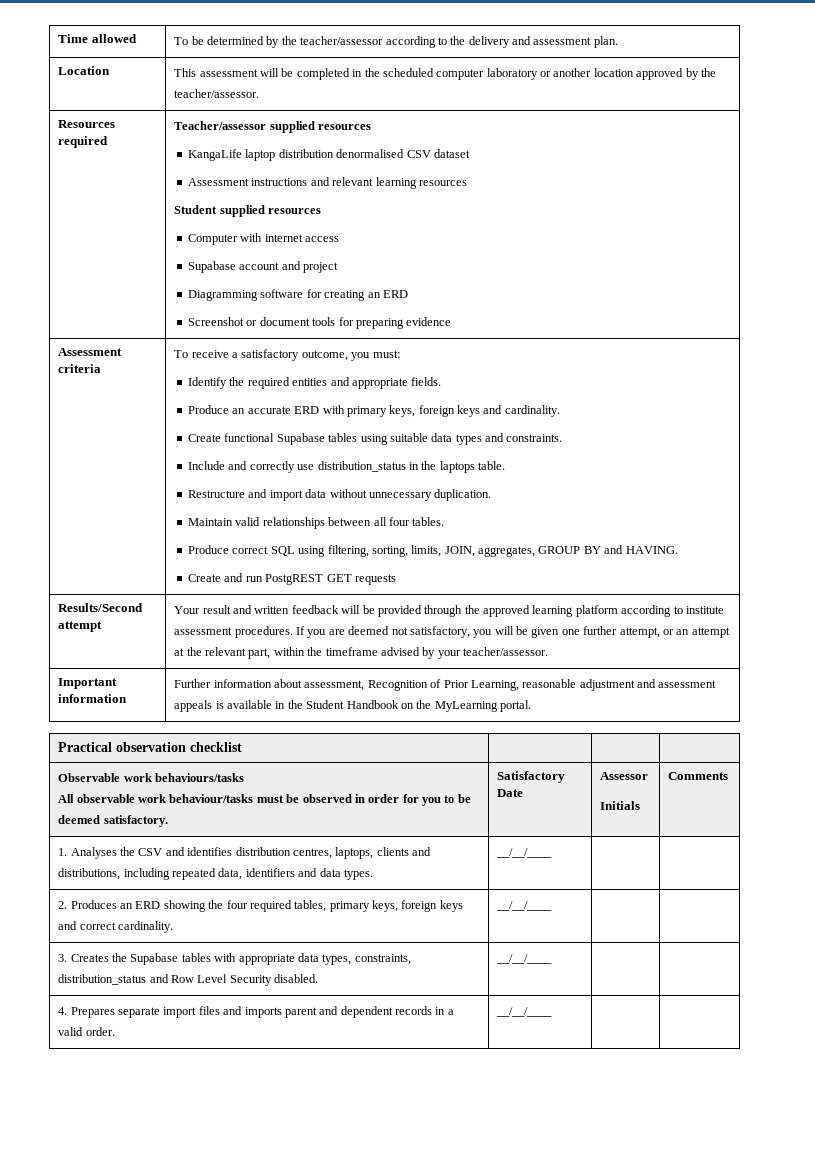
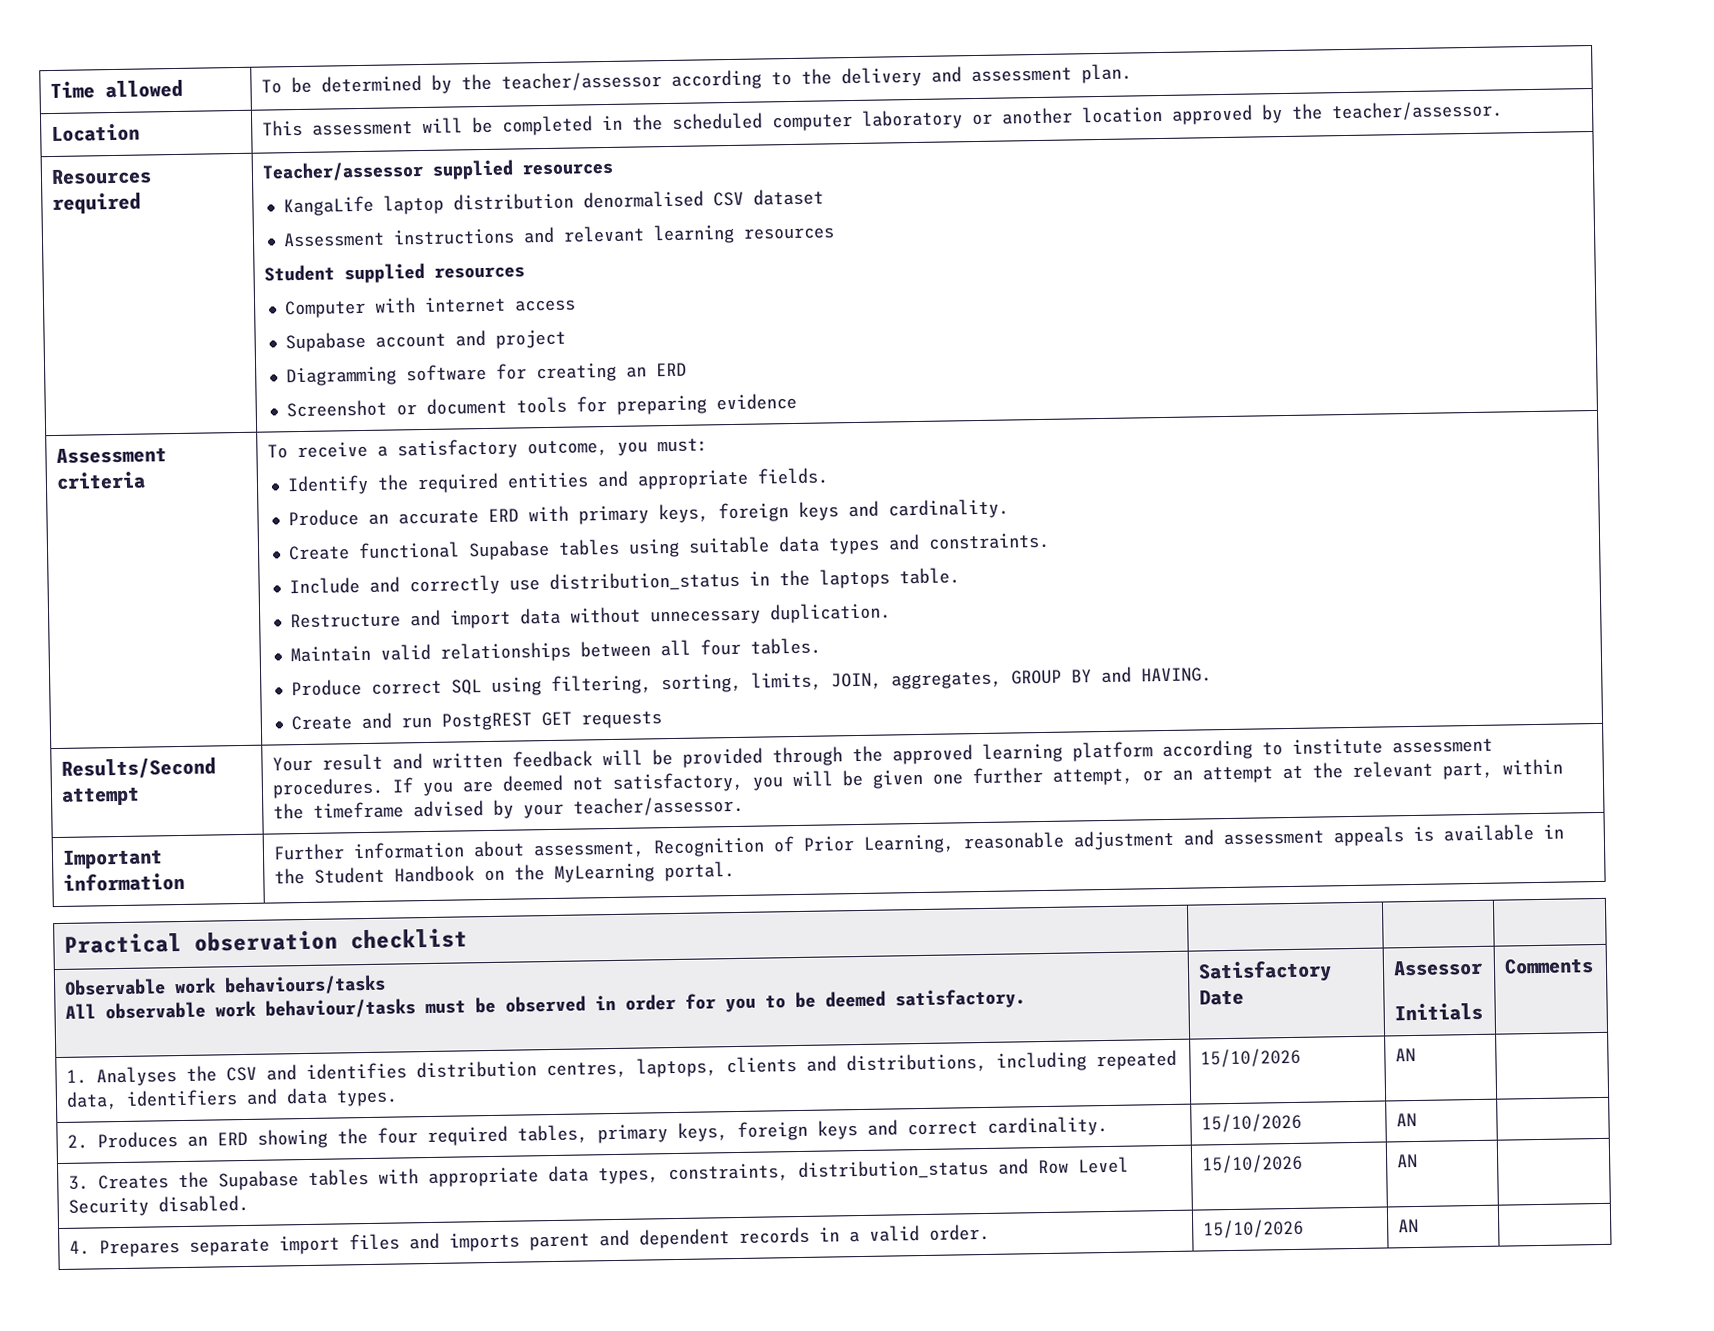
- 1. Analyses the CSV and identifies distribution centres, laptops, clients and distributions, including repeated data, identifiers and data types. | __/__/____ | |
+ 1. Analyses the CSV and identifies distribution centres, laptops, clients and distributions, including repeated data, identifiers and data types. | 15/10/2026 | AN |
- 2. Produces an ERD showing the four required tables, primary keys, foreign keys and correct cardinality. | __/__/____ | |
+ 2. Produces an ERD showing the four required tables, primary keys, foreign keys and correct cardinality. | 15/10/2026 | AN |
- 3. Creates the Supabase tables with appropriate data types, constraints, distribution_status and Row Level Security disabled. | __/__/____ | |
+ 3. Creates the Supabase tables with appropriate data types, constraints, distribution_status and Row Level Security disabled. | 15/10/2026 | AN |
- 4. Prepares separate import files and imports parent and dependent records in a valid order. | __/__/____ | |
+ 4. Prepares separate import files and imports parent and dependent records in a valid order. | 15/10/2026 | AN |

